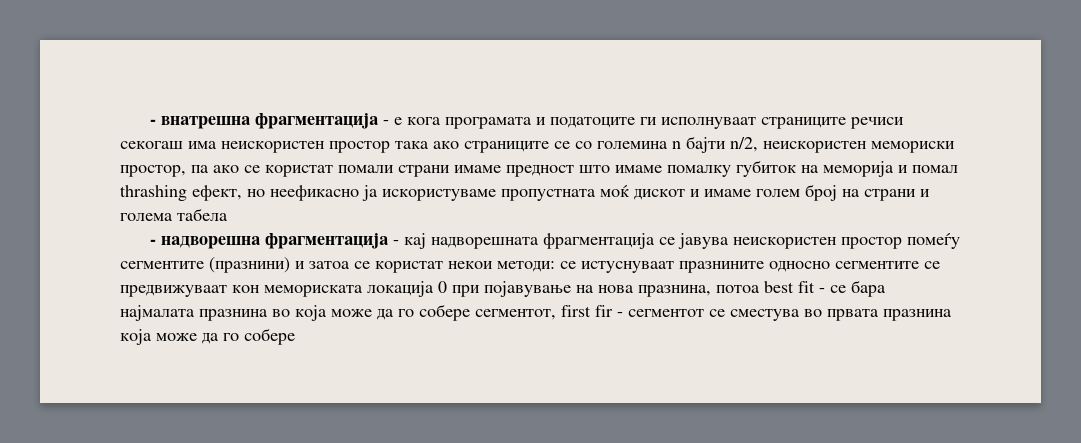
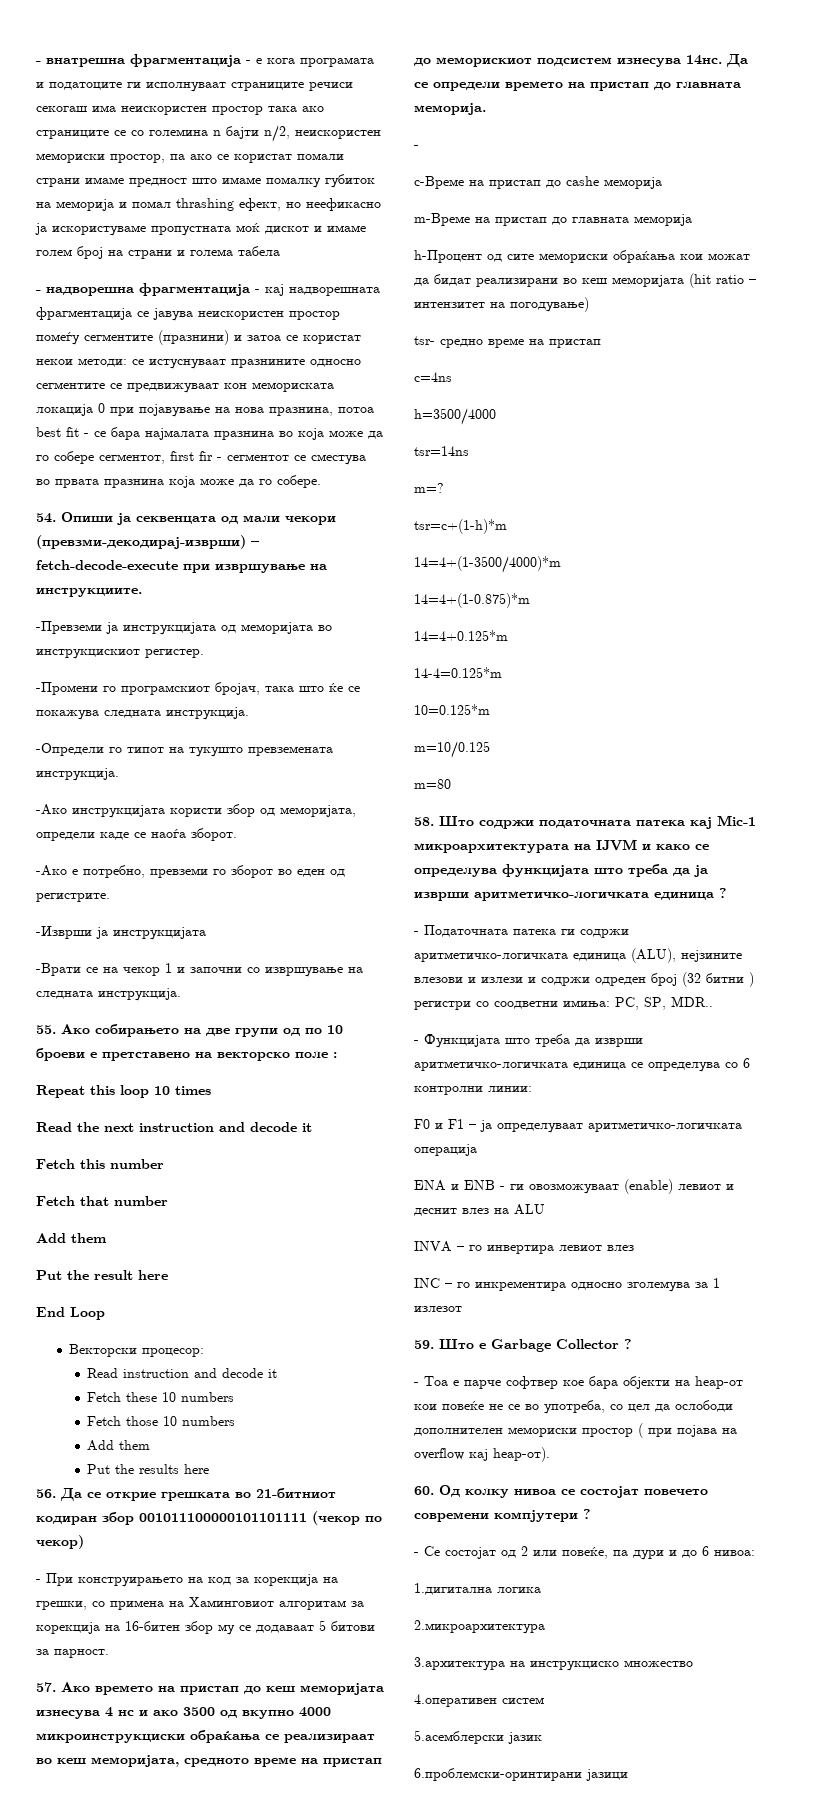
- се истуснуваат празнините односно сегментите се предвижуваат кон мемориската локација 0 при појавување на нова празнина, потоа best fit - се бара најмалата празнина во која може да го собере сегментот, first fir - сегментот се сместува во првата празнина која може да го собере
+ се истуснуваат празнините односно сегментите се предвижуваат кон мемориската локација 0 при појавување на нова празнина, потоа best fit - се бара најмалата празнина во која може да го собере сегментот, first fir - сегментот се сместува во првата празнина која може да го собере.
+ 54. Опиши ја секвенцата од мали чекори (превзми-декодирај-изврши) – fetch-decode-execute при извршување на инструкциите.
+ -Превземи ја инструкцијата од меморијата во инструкцискиот регистер.
+ -Промени го програмскиот бројач, така што ќе се покажува следната инструкција.
+ -Определи го типот на тукушто превземената инструкција.
+ -Ако инструкцијата користи збор од меморијата, определи каде се наоѓа зборот.
+ -Ако е потребно, превземи го зборот во еден од регистрите.
+ -Изврши ја инструкцијата
+ -Врати се на чекор 1 и започни со извршување на следната инструкција.
+ 55. Ако собирањето на две групи од по 10 броеви е претставено на векторско поле :
+ Repeat this loop 10 times
+ Read the next instruction and decode it
+ Fetch this number
+ Fetch that number
+ Add them
+ Put the result here
+ End Loop
+ Векторски процесор:
+ Read instruction and decode it
+ Fetch these 10 numbers
+ Fetch those 10 numbers
+ Add them
+ Put the results here
+ 56. Да се открие грешката во 21-битниот кодиран збор 001011100000101101111 (чекор по чекор)
+ - При конструирањето на код за корекција на грешки, со примена на Хаминговиот алгоритам за корекција на 16-битен збор му се додаваат 5 битови за парност.
+ 57. Ако времето на пристап до кеш меморијата изнесува 4 нс и ако 3500 од вкупно 4000 микроинструкциски обраќања се реализираат во кеш меморијата, средното време на пристап до меморискиот подсистем изнесува 14нс. Да се определи времето на пристап до главната меморија.
+ -
+ c-Време на пристап до cashe меморија
+ m-Време на пристап до главната меморија
+ h-Процент од сите мемориски обраќања кои можат да бидат реализирани во кеш меморијата (hit ratio – интензитет на погодување)
+ tsr- средно време на пристап
+ c=4ns
+ h=3500/4000
+ tsr=14ns
+ m=?
+ tsr=c+(1-h)*m
+ 14=4+(1-3500/4000)*m
+ 14=4+(1-0.875)*m
+ 14=4+0.125*m
+ 14-4=0.125*m
+ 10=0.125*m
+ m=10/0.125
+ m=80
+ 58. Што содржи податочната патека кај Mic-1 микроархитектурата на IJVM и како се определува функцијата што треба да ја изврши аритметичко-логичката единица ?
+ - Податочната патека ги содржи аритметичко-логичката единица (ALU), нејзините влезови и излези и содржи одреден број (32 битни ) регистри со соодветни имиња: PC, SP, MDR..
+ - Функцијата што треба да изврши аритметичко-логичката единица се определува со 6 контролни линии:
+ F0 и F1 – ја определуваат аритметичко-логичката операција
+ ENA и ENB - ги овозможуваат (enable) левиот и деснит влез на ALU
+ INVA – го инвертира левиот влез
+ INC – го инкрементира односно зголемува за 1 излезот
+ 59. Што е Garbage Collector ?
+ - Тоа е парче софтвер кое бара објекти на heap-от кои повеќе не се во употреба, со цел да ослободи дополнителен мемориски простор ( при појава на overflow кај heap-от).
+ 60. Од колку нивоа се состојат повечето современи компјутери ?
+ - Се состојат од 2 или повеќе, па дури и до 6 нивоа:
+ 1.дигитална логика
+ 2.микроархитектура
+ 3.архитектура на инструкциско множество
+ 4.оперативен систем
+ 5.асемблерски јазик
+ 6.проблемски-оринтирани јазици

